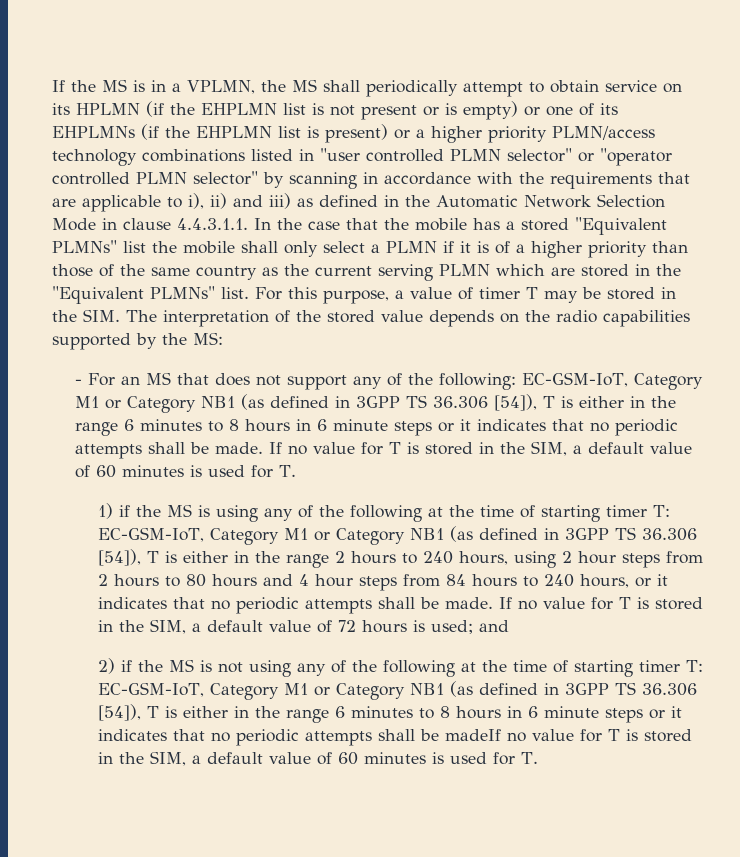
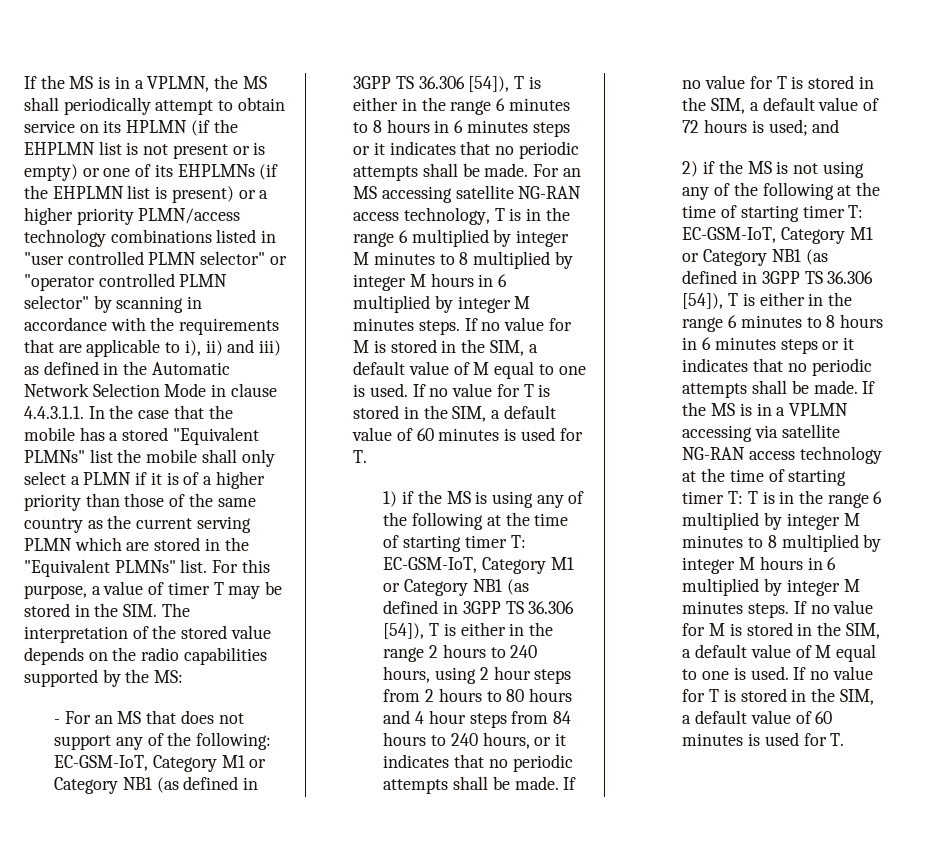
- - For an MS that does not support any of the following: EC-GSM-IoT, Category M1 or Category NB1 (as defined in 3GPP TS 36.306 [54]), T is either in the range 6 minutes to 8 hours in 6 minute steps or it indicates that no periodic attempts shall be made.
+ - For an MS that does not support any of the following: EC-GSM-IoT, Category M1 or Category NB1 (as defined in 3GPP TS 36.306 [54]), T is either in the range 6 minutes to 8 hours in 6 minutes steps or it indicates that no periodic attempts shall be made.
+ For an MS accessing satellite NG-RAN access technology, T is in the range 6 multiplied by integer M minutes to 8 multiplied by integer M hours in 6 multiplied by integer M minutes steps. If no value for M is stored in the SIM, a default value of M equal to one is used.
- EC-GSM-IoT, Category M1 or Category NB1 (as defined in 3GPP TS 36.306 [54]), T is either in the range 6 minutes to 8 hours in 6 minute steps or it indicates that no periodic attempts shall be madeIf no value for T is stored in the SIM, a default value of 60 minutes is used for T.
+ EC-GSM-IoT, Category M1 or Category NB1 (as defined in 3GPP TS 36.306 [54]), T is either in the range 6 minutes to 8 hours in 6 minutes steps or it indicates that no periodic attempts shall be made. If the MS is in a VPLMN accessing via satellite NG-RAN access technology at the time of starting timer T: T is in the range 6 multiplied by integer M minutes to 8 multiplied by integer M hours in 6 multiplied by integer M minutes steps. If no value for M is stored in the SIM, a default value of M equal to one is used. If no value for T is stored in the SIM, a default value of 60 minutes is used for T.

